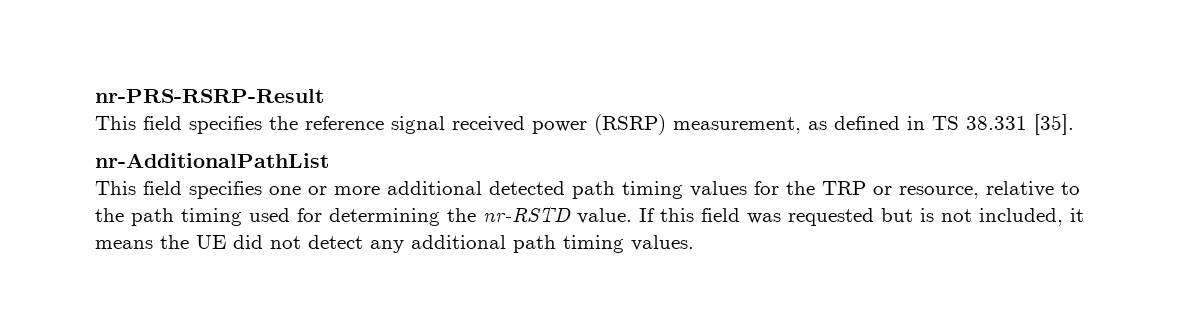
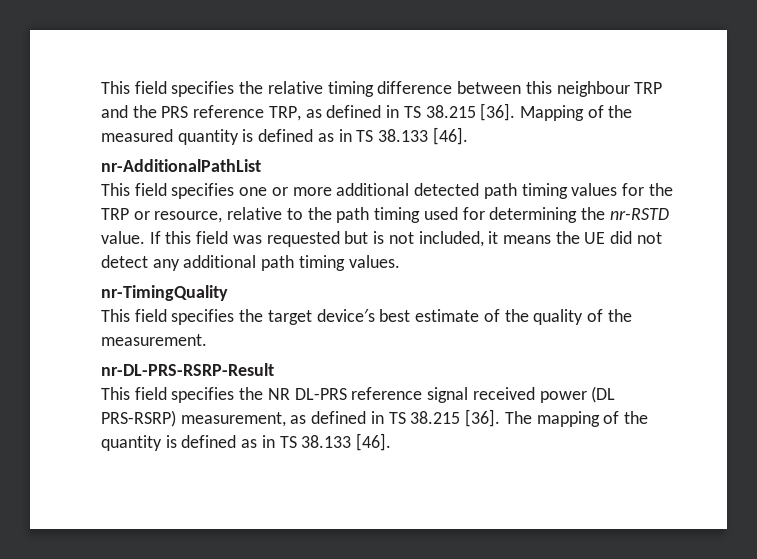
- nr-PRS-RSRP-Result
- This field specifies the reference signal received power (RSRP) measurement, as defined in TS 38.331 [35].
+ This field specifies the relative timing difference between this neighbour TRP and the PRS reference TRP, as defined in TS 38.215 [36]. Mapping of the measured quantity is defined as in TS 38.133 [46].
+ nr-TimingQuality
+ This field specifies the target device′s best estimate of the quality of the measurement.
+ nr-DL-PRS-RSRP-Result
+ This field specifies the NR DL-PRS reference signal received power (DL PRS-RSRP) measurement, as defined in TS 38.215 [36]. The mapping of the quantity is defined as in TS 38.133 [46].

